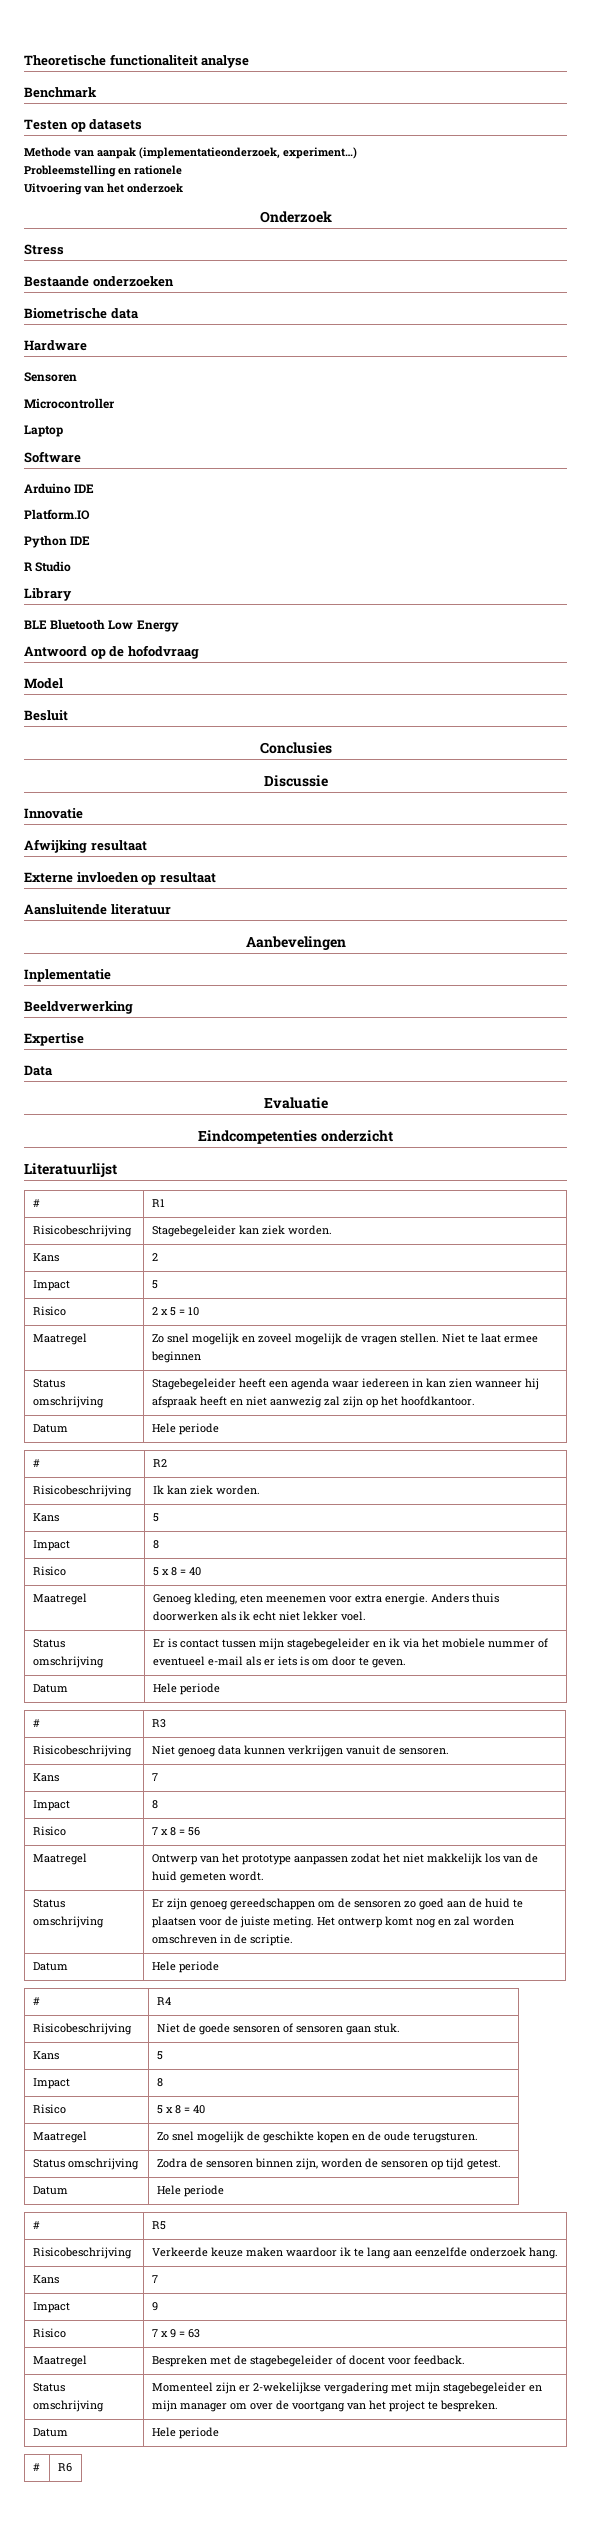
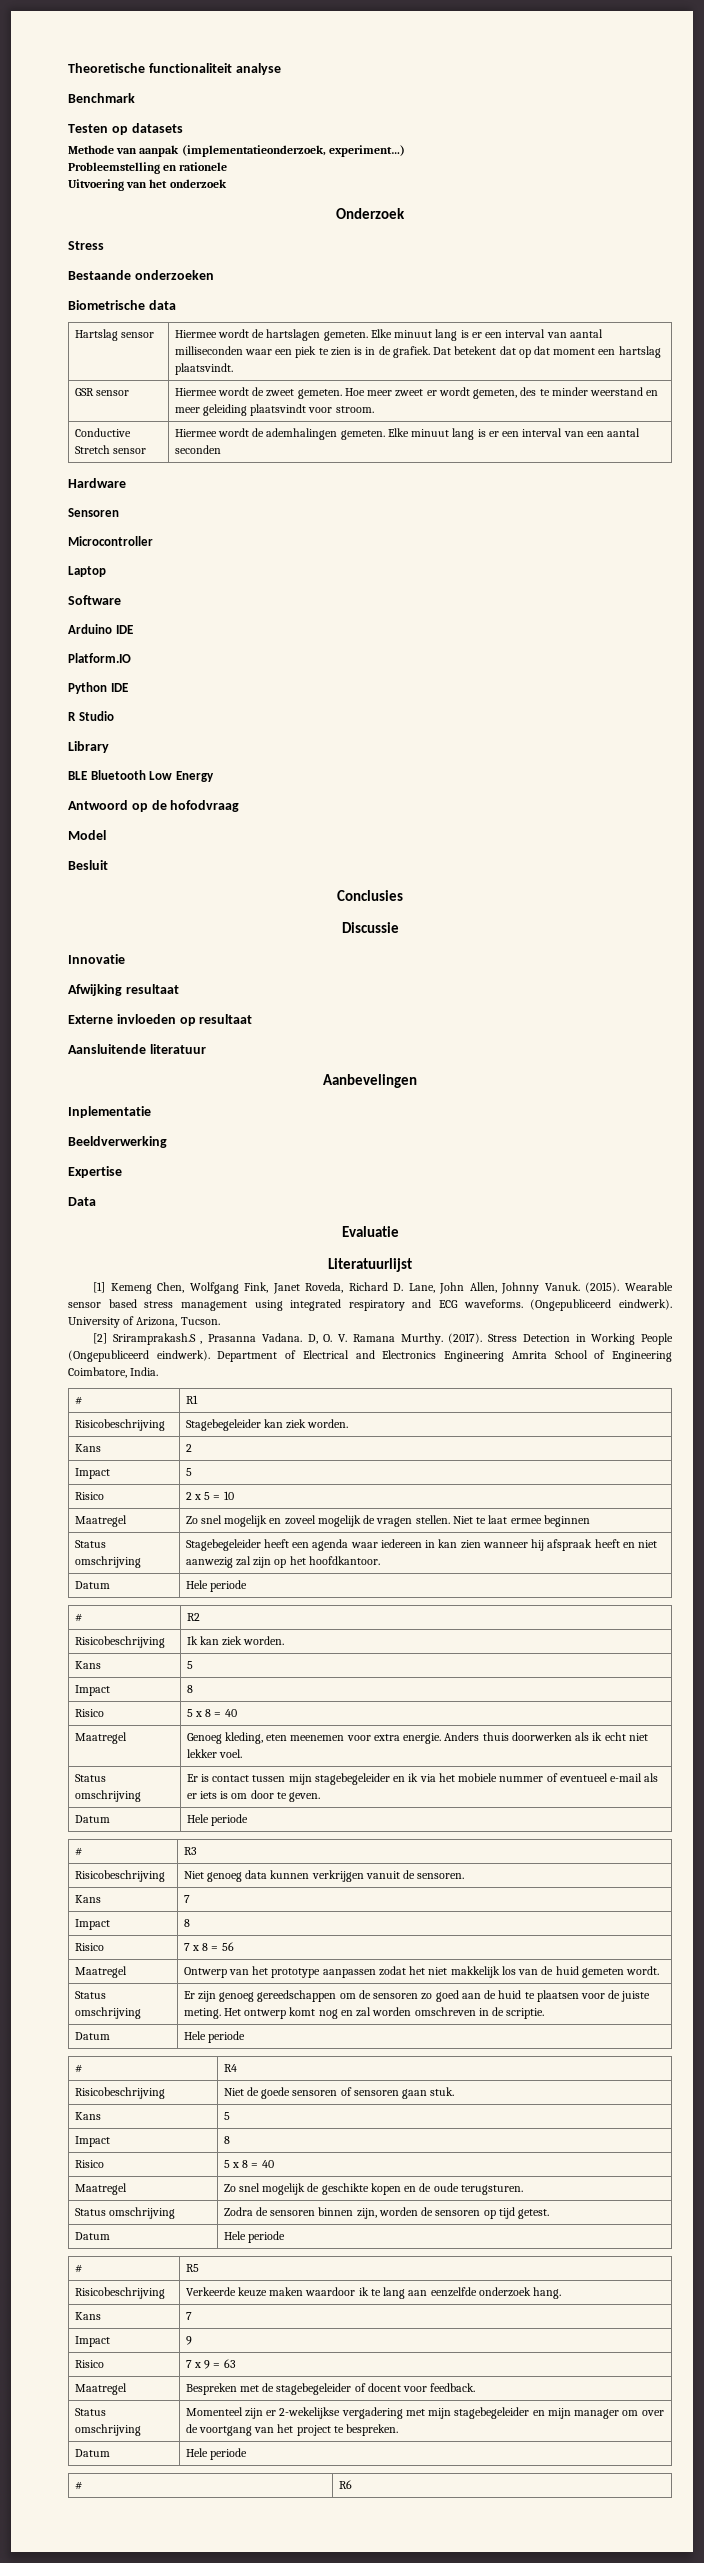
+ Hartslag sensor | Hiermee wordt de hartslagen gemeten. Elke minuut lang is er een interval van aantal milliseconden waar een piek te zien is in de grafiek. Dat betekent dat op dat moment een hartslag plaatsvindt.
+ GSR sensor | Hiermee wordt de zweet gemeten. Hoe meer zweet er wordt gemeten, des te minder weerstand en meer geleiding plaatsvindt voor stroom.
+ Conductive Stretch sensor | Hiermee wordt de ademhalingen gemeten. Elke minuut lang is er een interval van een aantal seconden
- Eindcompetenties onderzicht
  Literatuurlijst
+ [1] Kemeng Chen, Wolfgang Fink, Janet Roveda, Richard D. Lane, John Allen, Johnny Vanuk. (2015). Wearable sensor based stress management using integrated respiratory and ECG waveforms. (Ongepubliceerd eindwerk). University of Arizona, Tucson.
+ [2] Sriramprakash.S , Prasanna Vadana. D, O. V. Ramana Murthy. (2017). Stress Detection in Working People (Ongepubliceerd eindwerk). Department of Electrical and Electronics Engineering Amrita School of Engineering Coimbatore, India.

